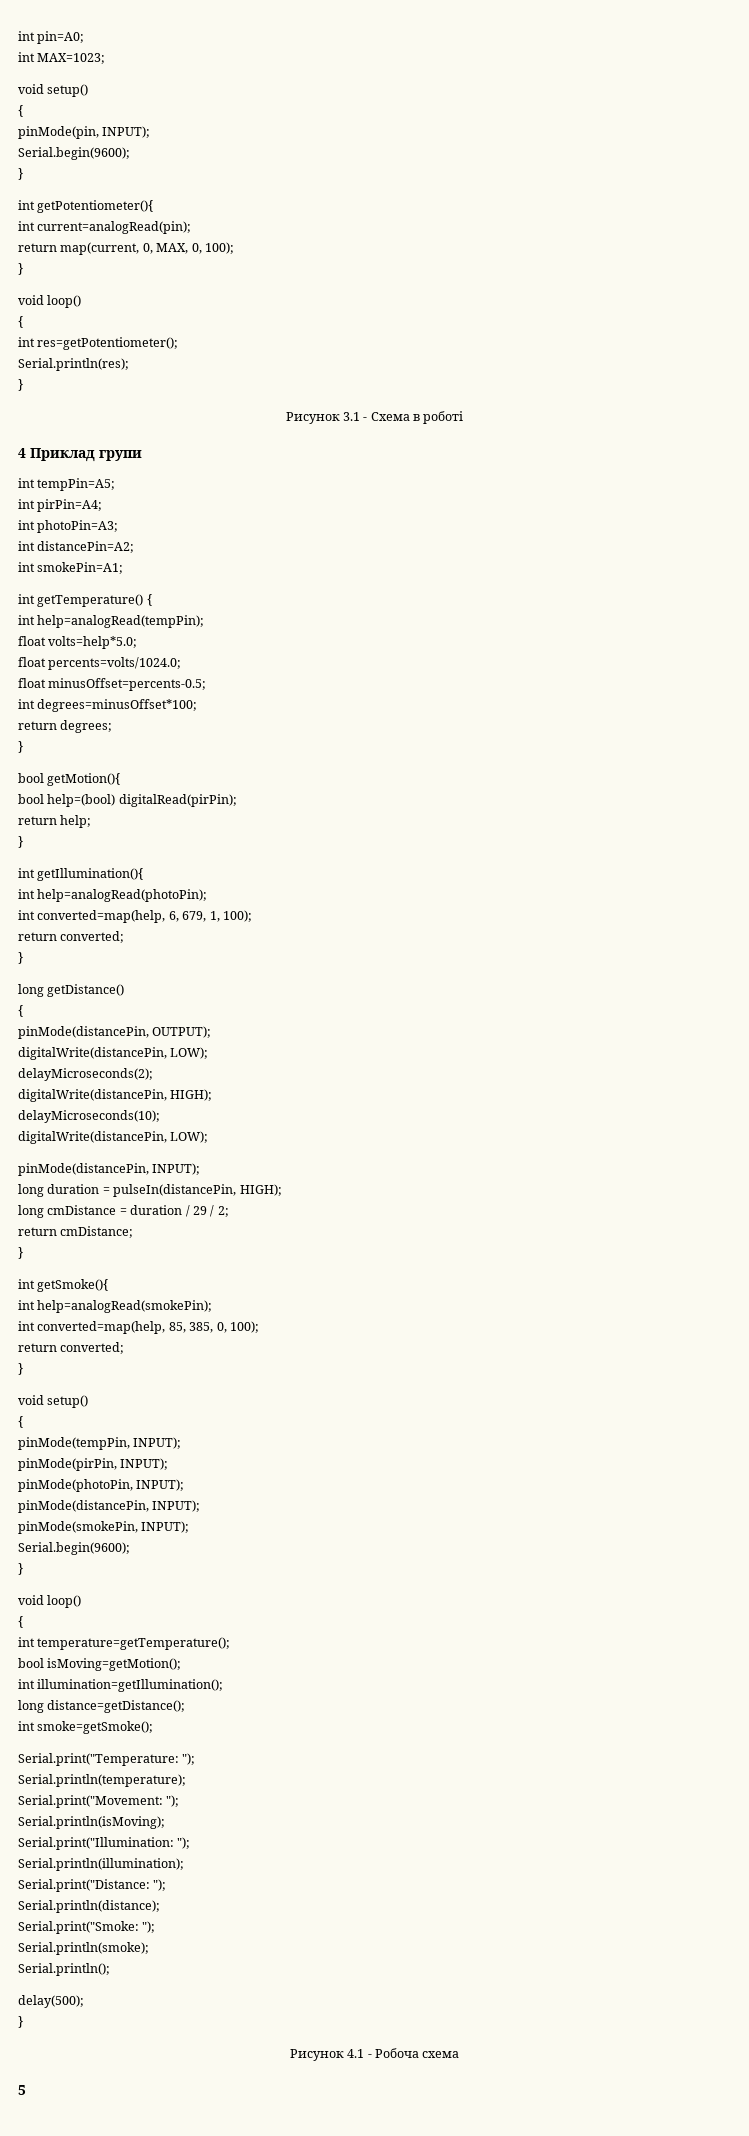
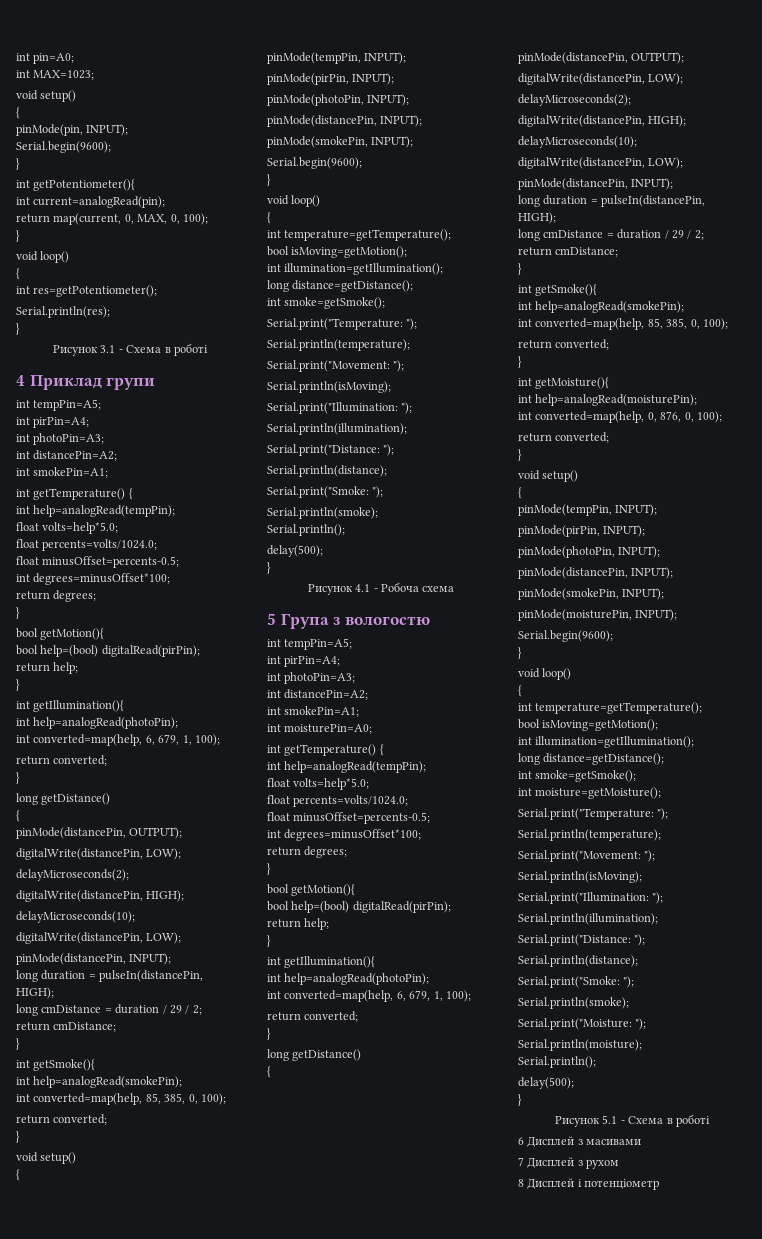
- 5
+ 5 Група з вологостю
+ int tempPin=A5;
+ int pirPin=A4;
+ int photoPin=A3;
+ int distancePin=A2;
+ int smokePin=A1;
+ int moisturePin=A0;
+ int getTemperature() {
+ int help=analogRead(tempPin);
+ float volts=help*5.0;
+ float percents=volts/1024.0;
+ float minusOffset=percents-0.5;
+ int degrees=minusOffset*100;
+ return degrees;
+ }
+ bool getMotion(){
+ bool help=(bool) digitalRead(pirPin);
+ return help;
+ }
+ int getIllumination(){
+ int help=analogRead(photoPin);
+ int converted=map(help, 6, 679, 1, 100);
+ return converted;
+ }
+ long getDistance()
+ {
+ pinMode(distancePin, OUTPUT);
+ digitalWrite(distancePin, LOW);
+ delayMicroseconds(2);
+ digitalWrite(distancePin, HIGH);
+ delayMicroseconds(10);
+ digitalWrite(distancePin, LOW);
+ pinMode(distancePin, INPUT);
+ long duration = pulseIn(distancePin, HIGH);
+ long cmDistance = duration / 29 / 2;
+ return cmDistance;
+ }
+ int getSmoke(){
+ int help=analogRead(smokePin);
+ int converted=map(help, 85, 385, 0, 100);
+ return converted;
+ }
+ int getMoisture(){
+ int help=analogRead(moisturePin);
+ int converted=map(help, 0, 876, 0, 100);
+ return converted;
+ }
+ void setup()
+ {
+ pinMode(tempPin, INPUT);
+ pinMode(pirPin, INPUT);
+ pinMode(photoPin, INPUT);
+ pinMode(distancePin, INPUT);
+ pinMode(smokePin, INPUT);
+ pinMode(moisturePin, INPUT);
+ Serial.begin(9600);
+ }
+ void loop()
+ {
+ int temperature=getTemperature();
+ bool isMoving=getMotion();
+ int illumination=getIllumination();
+ long distance=getDistance();
+ int smoke=getSmoke();
+ int moisture=getMoisture();
+ Serial.print("Temperature: ");
+ Serial.println(temperature);
+ Serial.print("Movement: ");
+ Serial.println(isMoving);
+ Serial.print("Illumination: ");
+ Serial.println(illumination);
+ Serial.print("Distance: ");
+ Serial.println(distance);
+ Serial.print("Smoke: ");
+ Serial.println(smoke);
+ Serial.print("Moisture: ");
+ Serial.println(moisture);
+ Serial.println();
+ delay(500);
+ }
+ Рисунок 5.1 - Схема в роботі
+ 6 Дисплей з масивами
+ 7 Дисплей з рухом
+ 8 Дисплей і потенціометр

